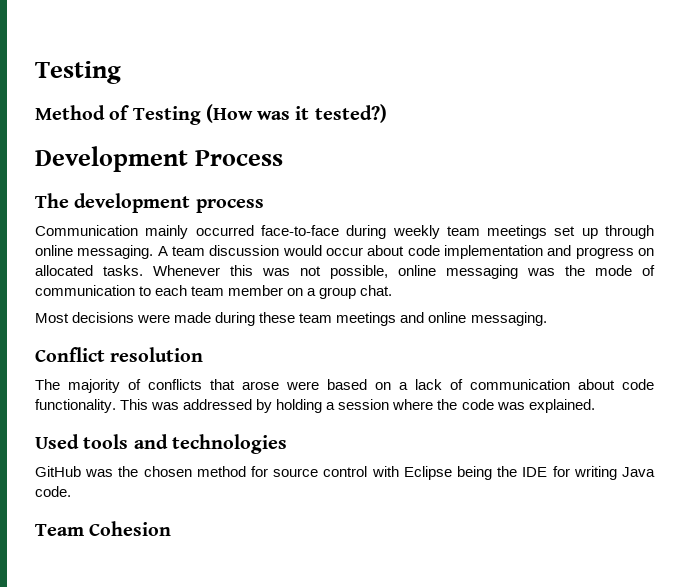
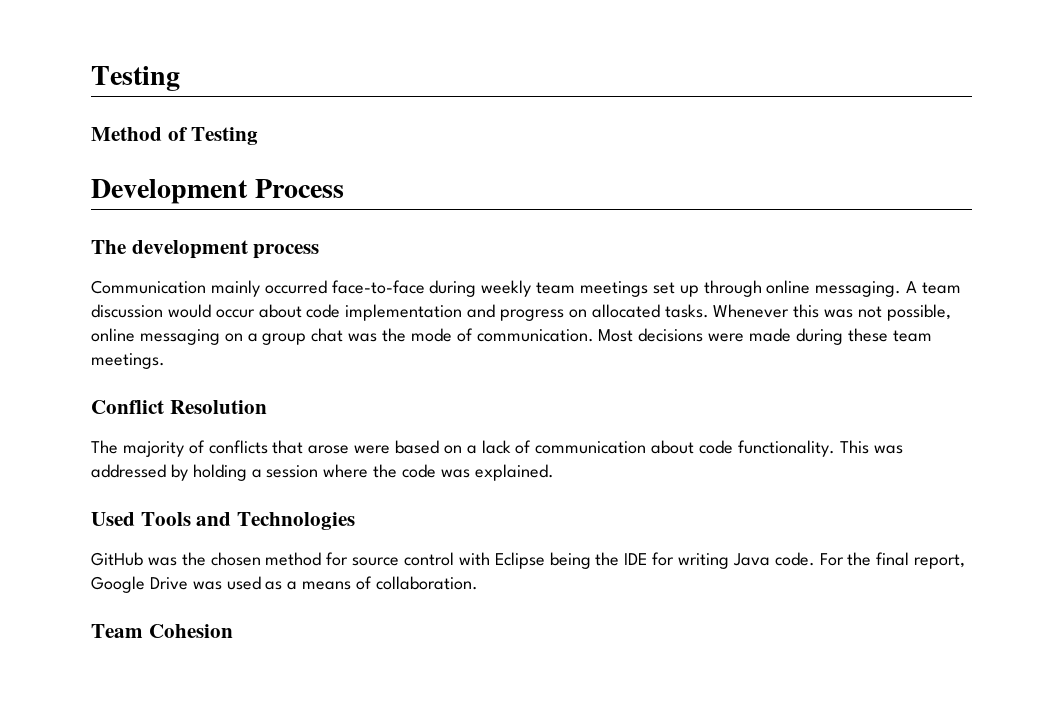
- Method of Testing (How was it tested?)
+ Method of Testing
- Whenever this was not possible, online messaging was the mode of communication to each team member on a group chat.
- Most decisions were made during these team meetings and online messaging.
+ Whenever this was not possible, online messaging on a group chat was the mode of communication. Most decisions were made during these team meetings.
- Conflict resolution
+ Conflict Resolution
- Used tools and technologies
+ Used Tools and Technologies
+ For the final report, Google Drive was used as a means of collaboration.

